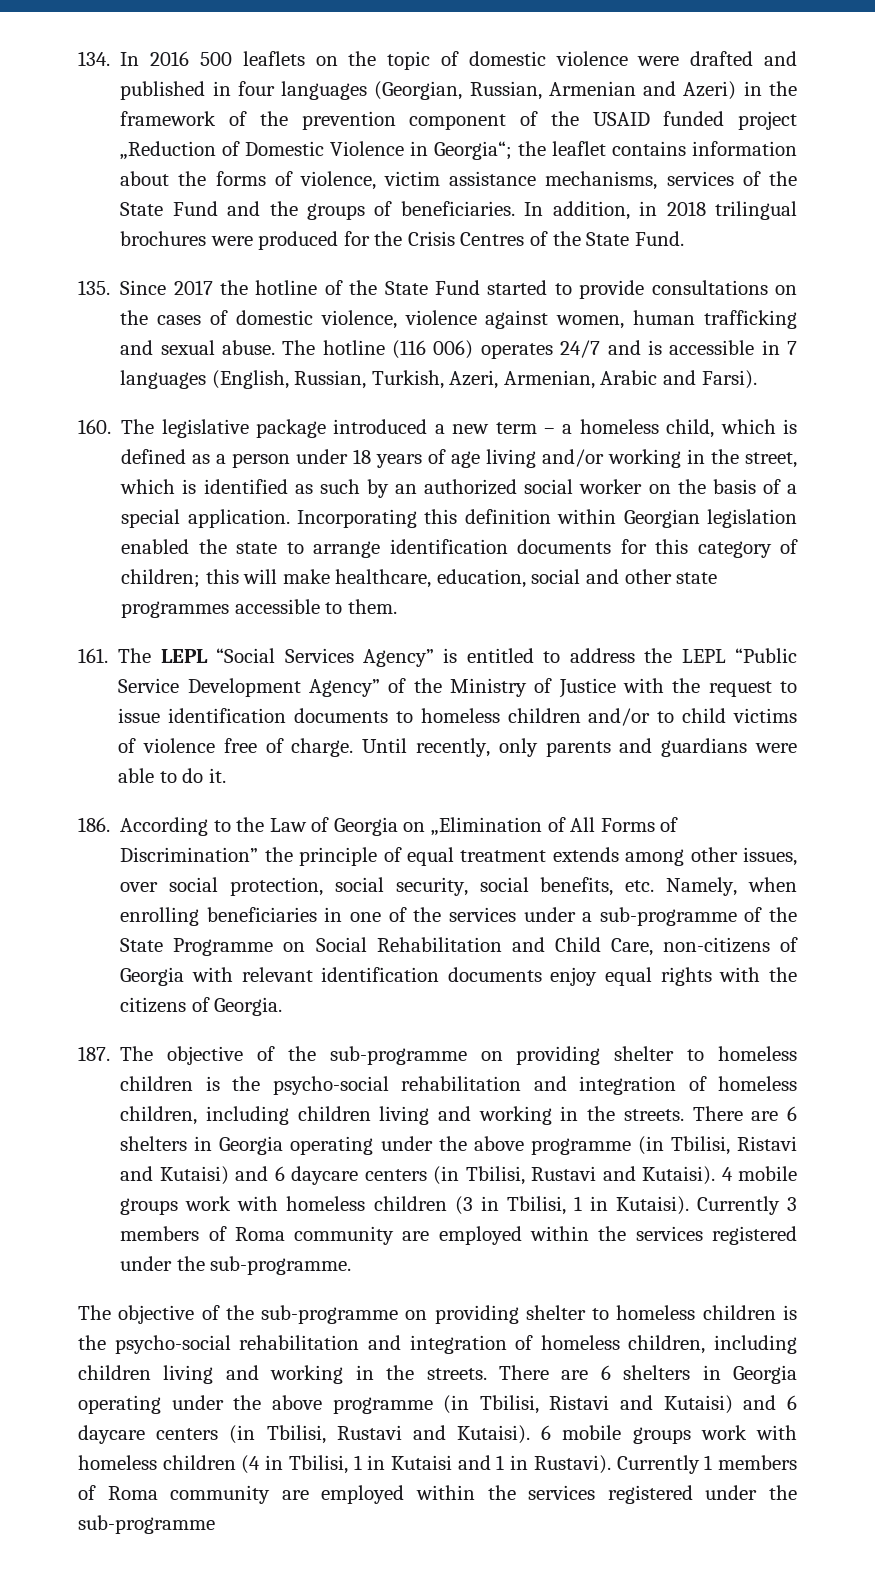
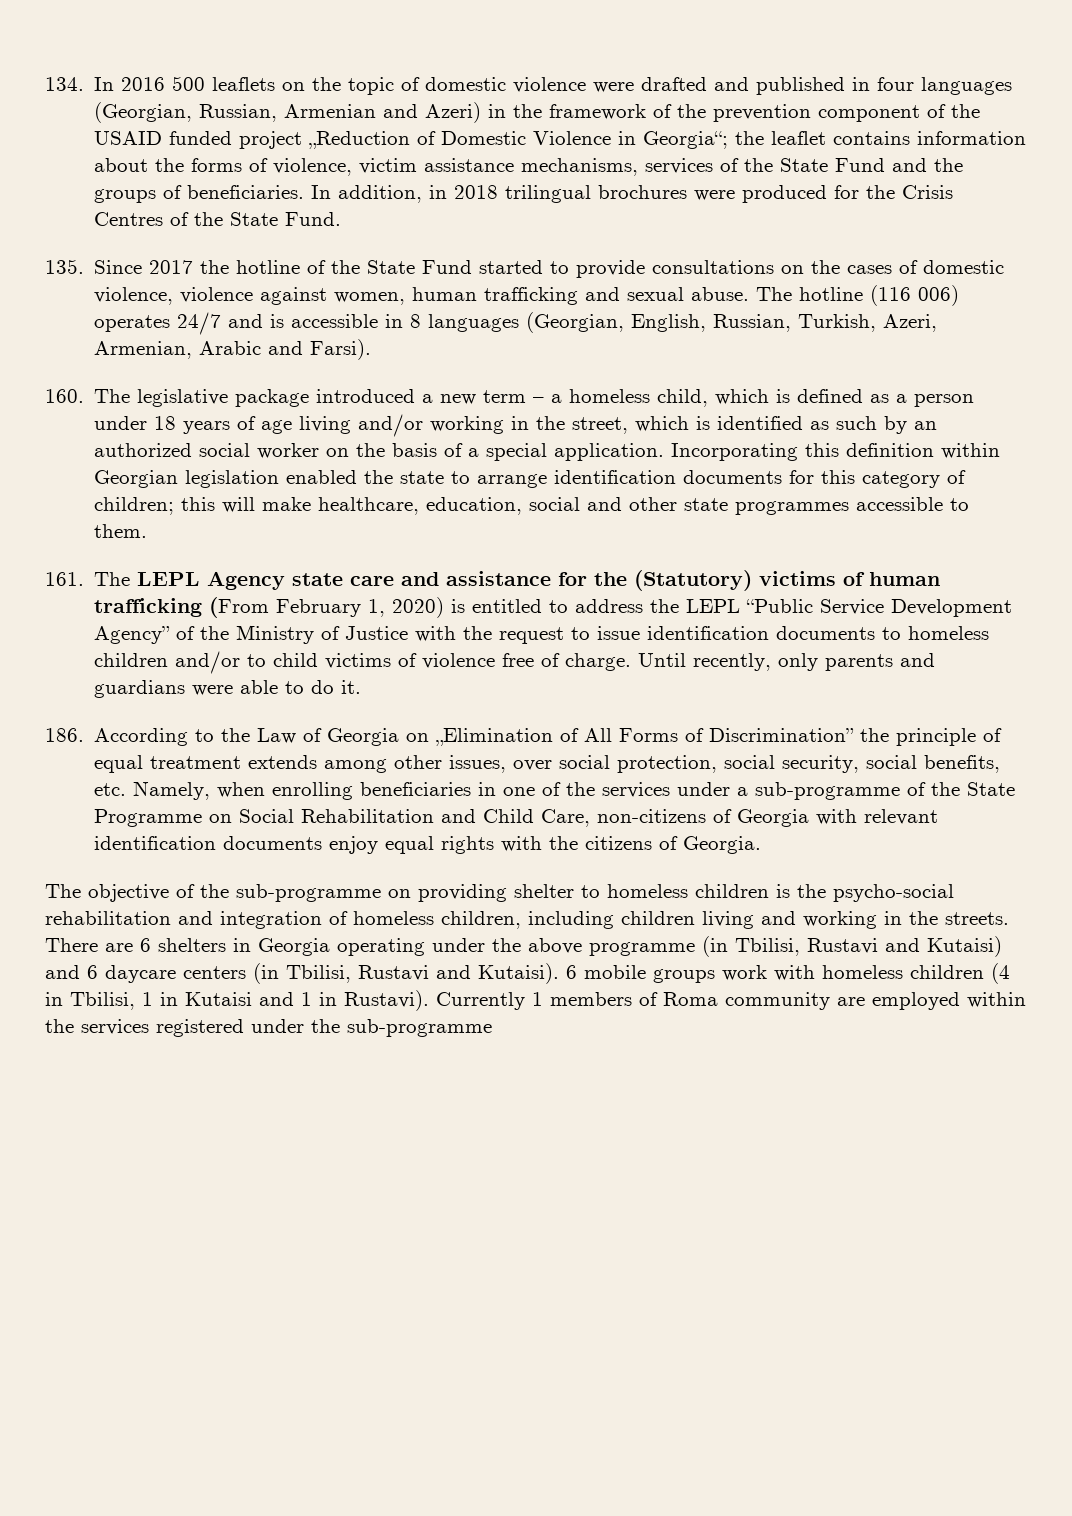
- The hotline (116 006) operates 24/7 and is accessible in 7 languages (English, Russian, Turkish, Azeri, Armenian, Arabic and Farsi).
+ The hotline (116 006) operates 24/7 and is accessible in 8 languages (Georgian, English, Russian, Turkish, Azeri, Armenian, Arabic and Farsi).
- 161. The LEPL “Social Services Agency” is entitled to address the LEPL “Public Service Development Agency” of the Ministry of Justice with the request to issue identification documents to homeless children and/or to child victims of violence free of charge.
+ 161. The LEPL Agency state care and assistance for the (Statutory) victims of human trafficking (From February 1, 2020) is entitled to address the LEPL “Public Service Development Agency” of the Ministry of Justice with the request to issue identification documents to homeless children and/or to child victims of violence free of charge.
- 187. The objective of the sub-programme on providing shelter to homeless children is the psycho-social rehabilitation and integration of homeless children, including children living and working in the streets.
+ The objective of the sub-programme on providing shelter to homeless children is the psycho-social rehabilitation and integration of homeless children, including children living and working in the streets.
- There are 6 shelters in Georgia operating under the above programme (in Tbilisi, Ristavi and Kutaisi) and 6 daycare centers (in Tbilisi, Rustavi and Kutaisi). 4 mobile groups work with homeless children (3 in Tbilisi, 1 in Kutaisi). Currently 3 members of Roma community are employed within the services registered under the sub-programme.
- The objective of the sub-programme on providing shelter to homeless children is the psycho-social rehabilitation and integration of homeless children, including children living and working in the streets. There are 6 shelters in Georgia operating under the above programme (in Tbilisi, Ristavi and Kutaisi) and 6 daycare centers (in Tbilisi, Rustavi and Kutaisi).
+ There are 6 shelters in Georgia operating under the above programme (in Tbilisi, Rustavi and Kutaisi) and 6 daycare centers (in Tbilisi, Rustavi and Kutaisi).

